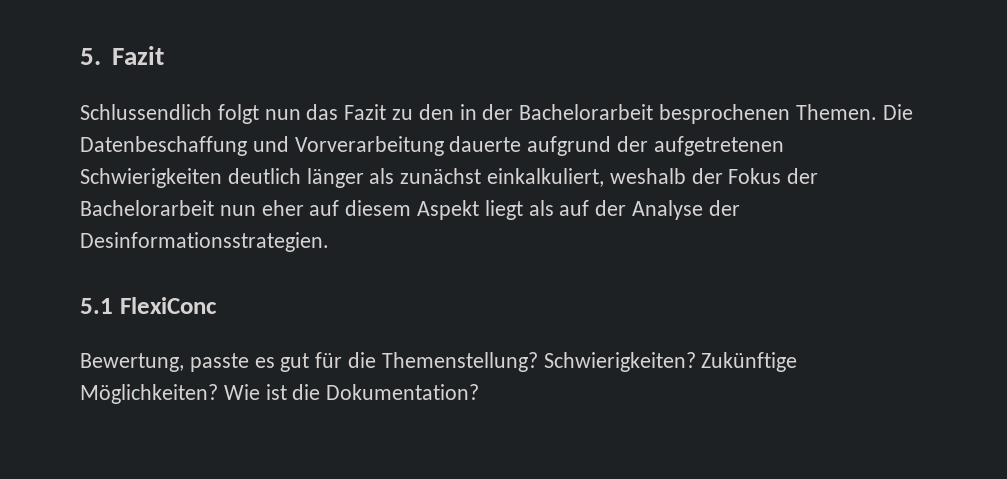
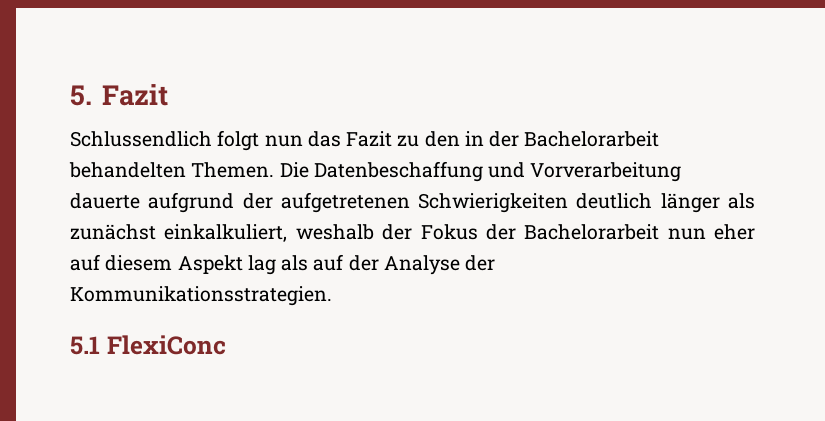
- Schlussendlich folgt nun das Fazit zu den in der Bachelorarbeit besprochenen Themen.
+ Schlussendlich folgt nun das Fazit zu den in der Bachelorarbeit behandelten Themen.
- Die Datenbeschaffung und Vorverarbeitung dauerte aufgrund der aufgetretenen Schwierigkeiten deutlich länger als zunächst einkalkuliert, weshalb der Fokus der Bachelorarbeit nun eher auf diesem Aspekt liegt als auf der Analyse der Desinformationsstrategien.
+ Die Datenbeschaffung und Vorverarbeitung dauerte aufgrund der aufgetretenen Schwierigkeiten deutlich länger als zunächst einkalkuliert, weshalb der Fokus der Bachelorarbeit nun eher auf diesem Aspekt lag als auf der Analyse der Kommunikationsstrategien.
- Bewertung, passte es gut für die Themenstellung? Schwierigkeiten? Zukünftige Möglichkeiten? Wie ist die Dokumentation?

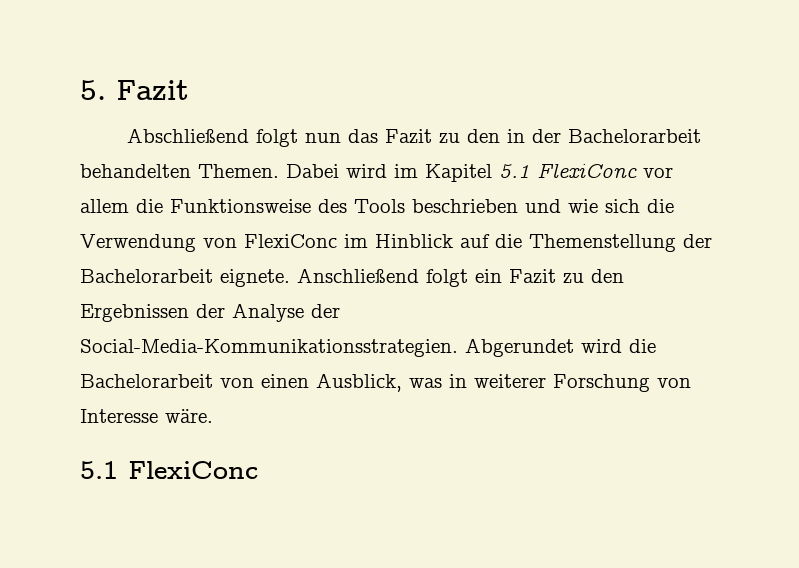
- Schlussendlich folgt nun das Fazit zu den in der Bachelorarbeit behandelten Themen.
+ Abschließend folgt nun das Fazit zu den in der Bachelorarbeit behandelten Themen.
- Die Datenbeschaffung und Vorverarbeitung dauerte aufgrund der aufgetretenen Schwierigkeiten deutlich länger als zunächst einkalkuliert, weshalb der Fokus der Bachelorarbeit nun eher auf diesem Aspekt lag als auf der Analyse der Kommunikationsstrategien.
+ Dabei wird im Kapitel 5.1 FlexiConc vor allem die Funktionsweise des Tools beschrieben und wie sich die Verwendung von FlexiConc im Hinblick auf die Themenstellung der Bachelorarbeit eignete. Anschließend folgt ein Fazit zu den Ergebnissen der Analyse der Social-Media-Kommunikationsstrategien. Abgerundet wird die Bachelorarbeit von einen Ausblick, was in weiterer Forschung von Interesse wäre.

